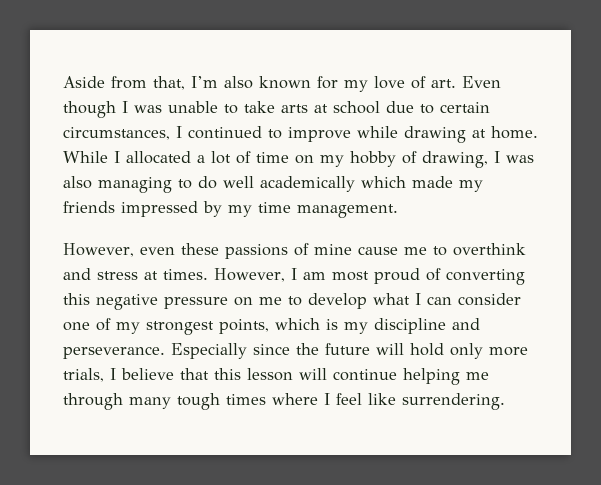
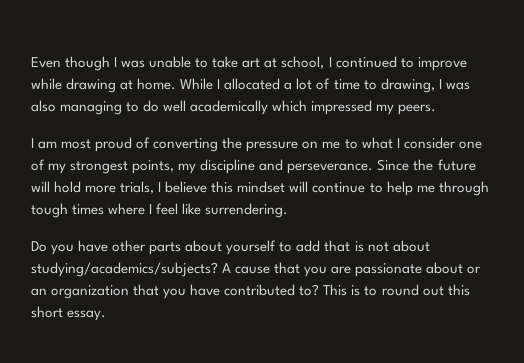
- Aside from that, I’m also known for my love of art. Even though I was unable to take arts at school due to certain circumstances, I continued to improve while drawing at home.
+ Even though I was unable to take art at school, I continued to improve while drawing at home.
- While I allocated a lot of time on my hobby of drawing, I was also managing to do well academically which made my friends impressed by my time management.
- However, even these passions of mine cause me to overthink and stress at times. However, I am most proud of converting this negative pressure on me to develop what I can consider one of my strongest points, which is my discipline and perseverance.
+ While I allocated a lot of time to drawing, I was also managing to do well academically which impressed my peers.
+ I am most proud of converting the pressure on me to what I consider one of my strongest points, my discipline and perseverance.
- Especially since the future will hold only more trials, I believe that this lesson will continue helping me through many tough times where I feel like surrendering.
+ Since the future will hold more trials, I believe this mindset will continue to help me through tough times where I feel like surrendering.
+ Do you have other parts about yourself to add that is not about studying/academics/subjects? A cause that you are passionate about or an organization that you have contributed to? This is to round out this short essay.

